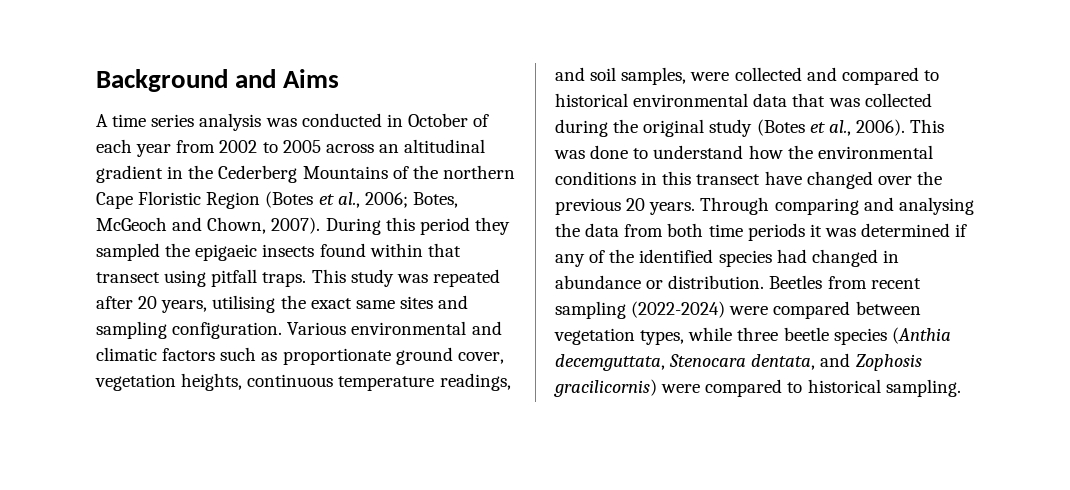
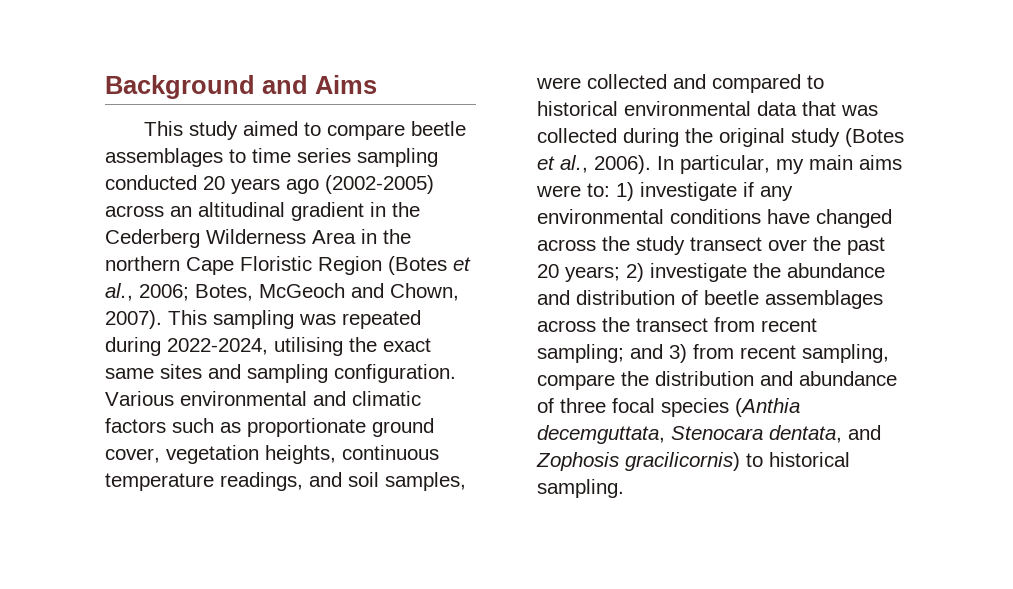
- A time series analysis was conducted in October of each year from 2002 to 2005 across an altitudinal gradient in the Cederberg Mountains of the northern Cape Floristic Region (Botes et al., 2006; Botes, McGeoch and Chown, 2007).
+ This study aimed to compare beetle assemblages to time series sampling conducted 20 years ago (2002-2005) across an altitudinal gradient in the Cederberg Wilderness Area in the northern Cape Floristic Region (Botes et al., 2006; Botes, McGeoch and Chown, 2007).
- During this period they sampled the epigaeic insects found within that transect using pitfall traps. This study was repeated after 20 years, utilising the exact same sites and sampling configuration.
+ This sampling was repeated during 2022-2024, utilising the exact same sites and sampling configuration.
- This was done to understand how the environmental conditions in this transect have changed over the previous 20 years. Through comparing and analysing the data from both time periods it was determined if any of the identified species had changed in abundance or distribution. Beetles from recent sampling (2022-2024) were compared between vegetation types, while three beetle species (Anthia decemguttata, Stenocara dentata, and Zophosis gracilicornis) were compared to historical sampling.
+ In particular, my main aims were to: 1) investigate if any environmental conditions have changed across the study transect over the past 20 years; 2) investigate the abundance and distribution of beetle assemblages across the transect from recent sampling; and 3) from recent sampling, compare the distribution and abundance of three focal species (Anthia decemguttata, Stenocara dentata, and Zophosis gracilicornis) to historical sampling.

